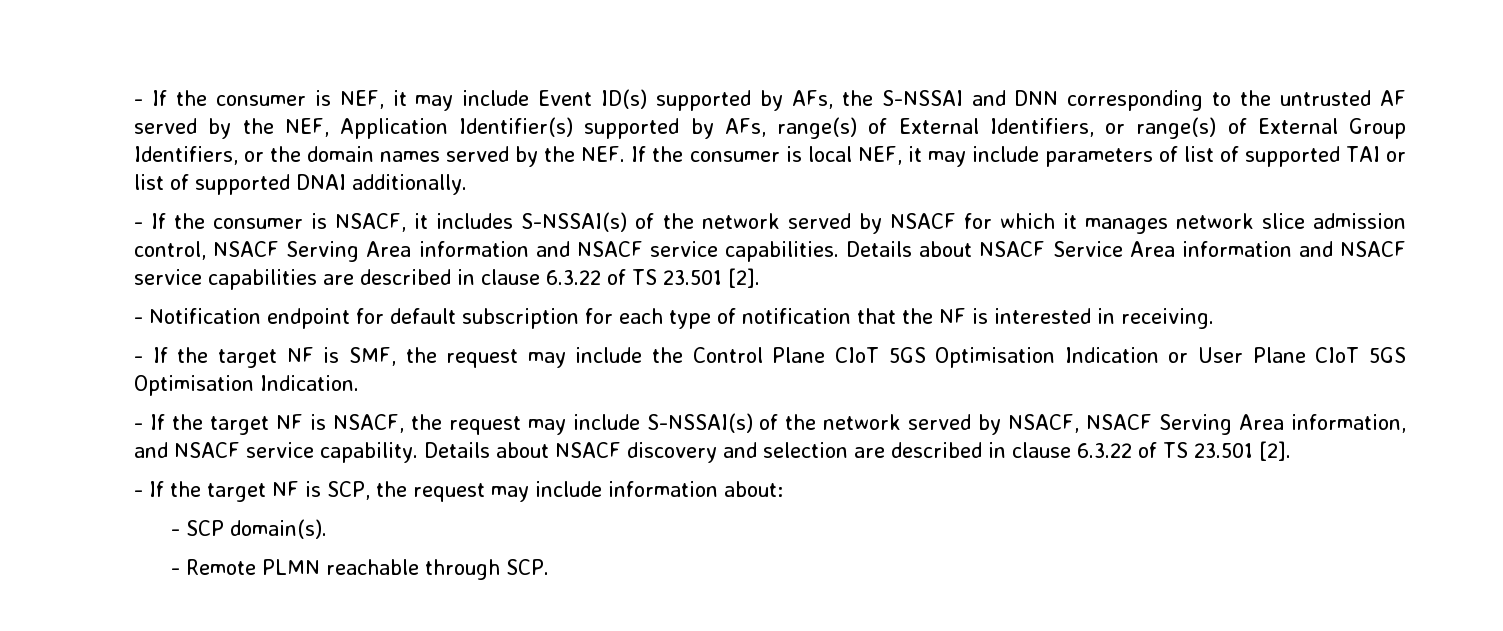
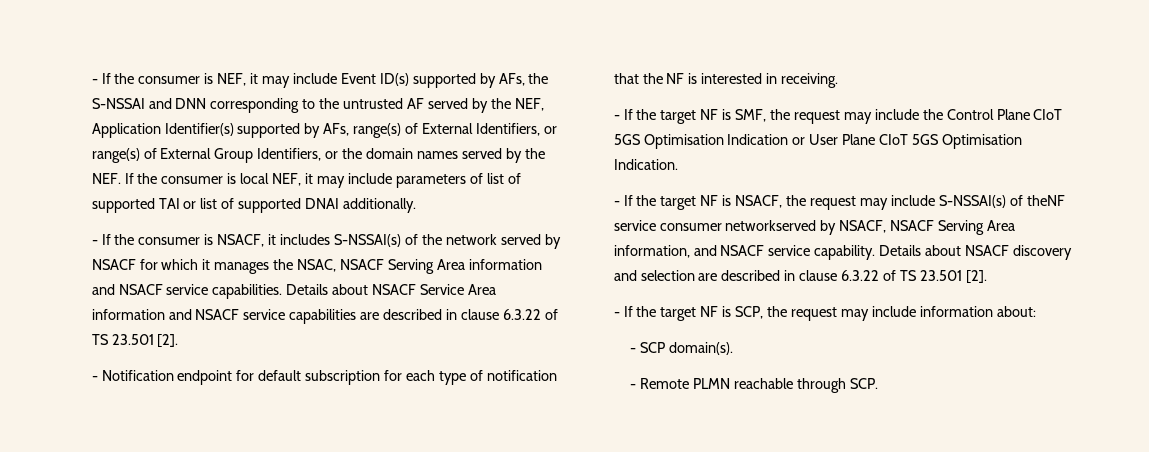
- - If the consumer is NSACF, it includes S-NSSAI(s) of the network served by NSACF for which it manages network slice admission control, NSACF Serving Area information and NSACF service capabilities.
+ - If the consumer is NSACF, it includes S-NSSAI(s) of the network served by NSACF for which it manages the NSAC, NSACF Serving Area information and NSACF service capabilities.
- - If the target NF is NSACF, the request may include S-NSSAI(s) of the network served by NSACF, NSACF Serving Area information, and NSACF service capability.
+ - If the target NF is NSACF, the request may include S-NSSAI(s) of theNF service consumer networkserved by NSACF, NSACF Serving Area information, and NSACF service capability.

